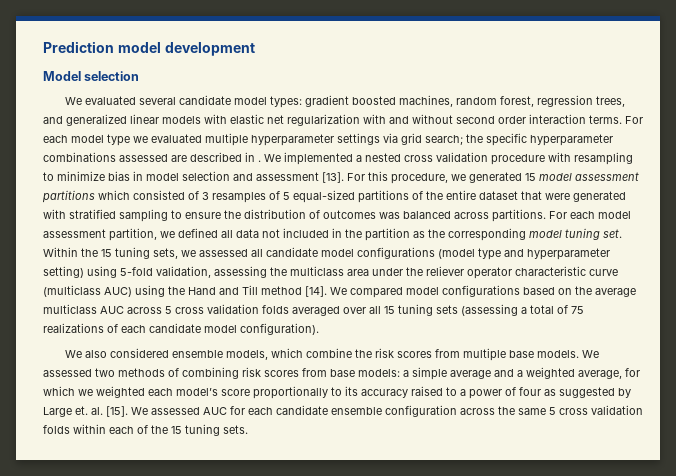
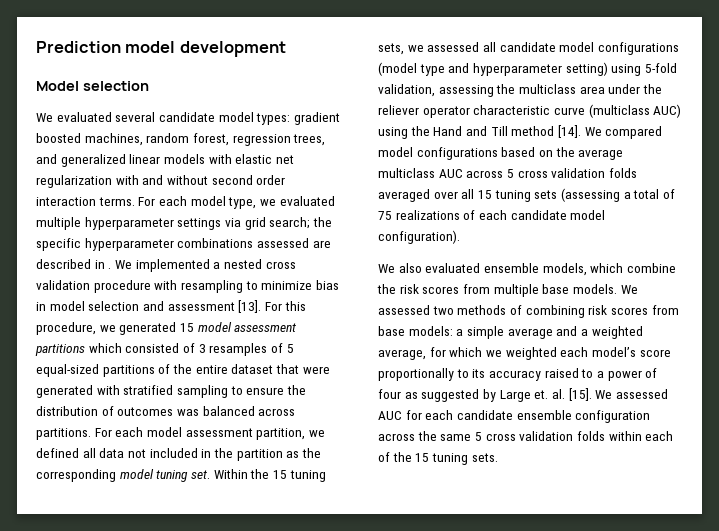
- For each model type we evaluated multiple hyperparameter settings via grid search; the specific hyperparameter combinations assessed are described in .
+ For each model type, we evaluated multiple hyperparameter settings via grid search; the specific hyperparameter combinations assessed are described in .
- We also considered ensemble models, which combine the risk scores from multiple base models.
+ We also evaluated ensemble models, which combine the risk scores from multiple base models.

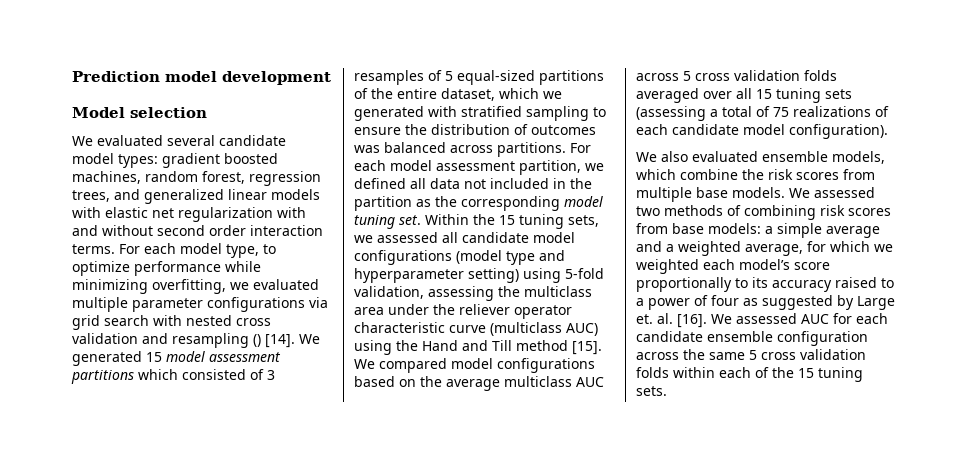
- For each model type, we evaluated multiple hyperparameter settings via grid search; the specific hyperparameter combinations assessed are described in . We implemented a nested cross validation procedure with resampling to minimize bias in model selection and assessment [13]. For this procedure, we generated 15 model assessment partitions which consisted of 3 resamples of 5 equal-sized partitions of the entire dataset that were generated with stratified sampling to ensure the distribution of outcomes was balanced across partitions.
+ For each model type, to optimize performance while minimizing overfitting, we evaluated multiple parameter configurations via grid search with nested cross validation and resampling () [14]. We generated 15 model assessment partitions which consisted of 3 resamples of 5 equal-sized partitions of the entire dataset, which we generated with stratified sampling to ensure the distribution of outcomes was balanced across partitions.
- Within the 15 tuning sets, we assessed all candidate model configurations (model type and hyperparameter setting) using 5-fold validation, assessing the multiclass area under the reliever operator characteristic curve (multiclass AUC) using the Hand and Till method [14].
+ Within the 15 tuning sets, we assessed all candidate model configurations (model type and hyperparameter setting) using 5-fold validation, assessing the multiclass area under the reliever operator characteristic curve (multiclass AUC) using the Hand and Till method [15].
- We assessed two methods of combining risk scores from base models: a simple average and a weighted average, for which we weighted each model’s score proportionally to its accuracy raised to a power of four as suggested by Large et. al. [15].
+ We assessed two methods of combining risk scores from base models: a simple average and a weighted average, for which we weighted each model’s score proportionally to its accuracy raised to a power of four as suggested by Large et. al. [16].

